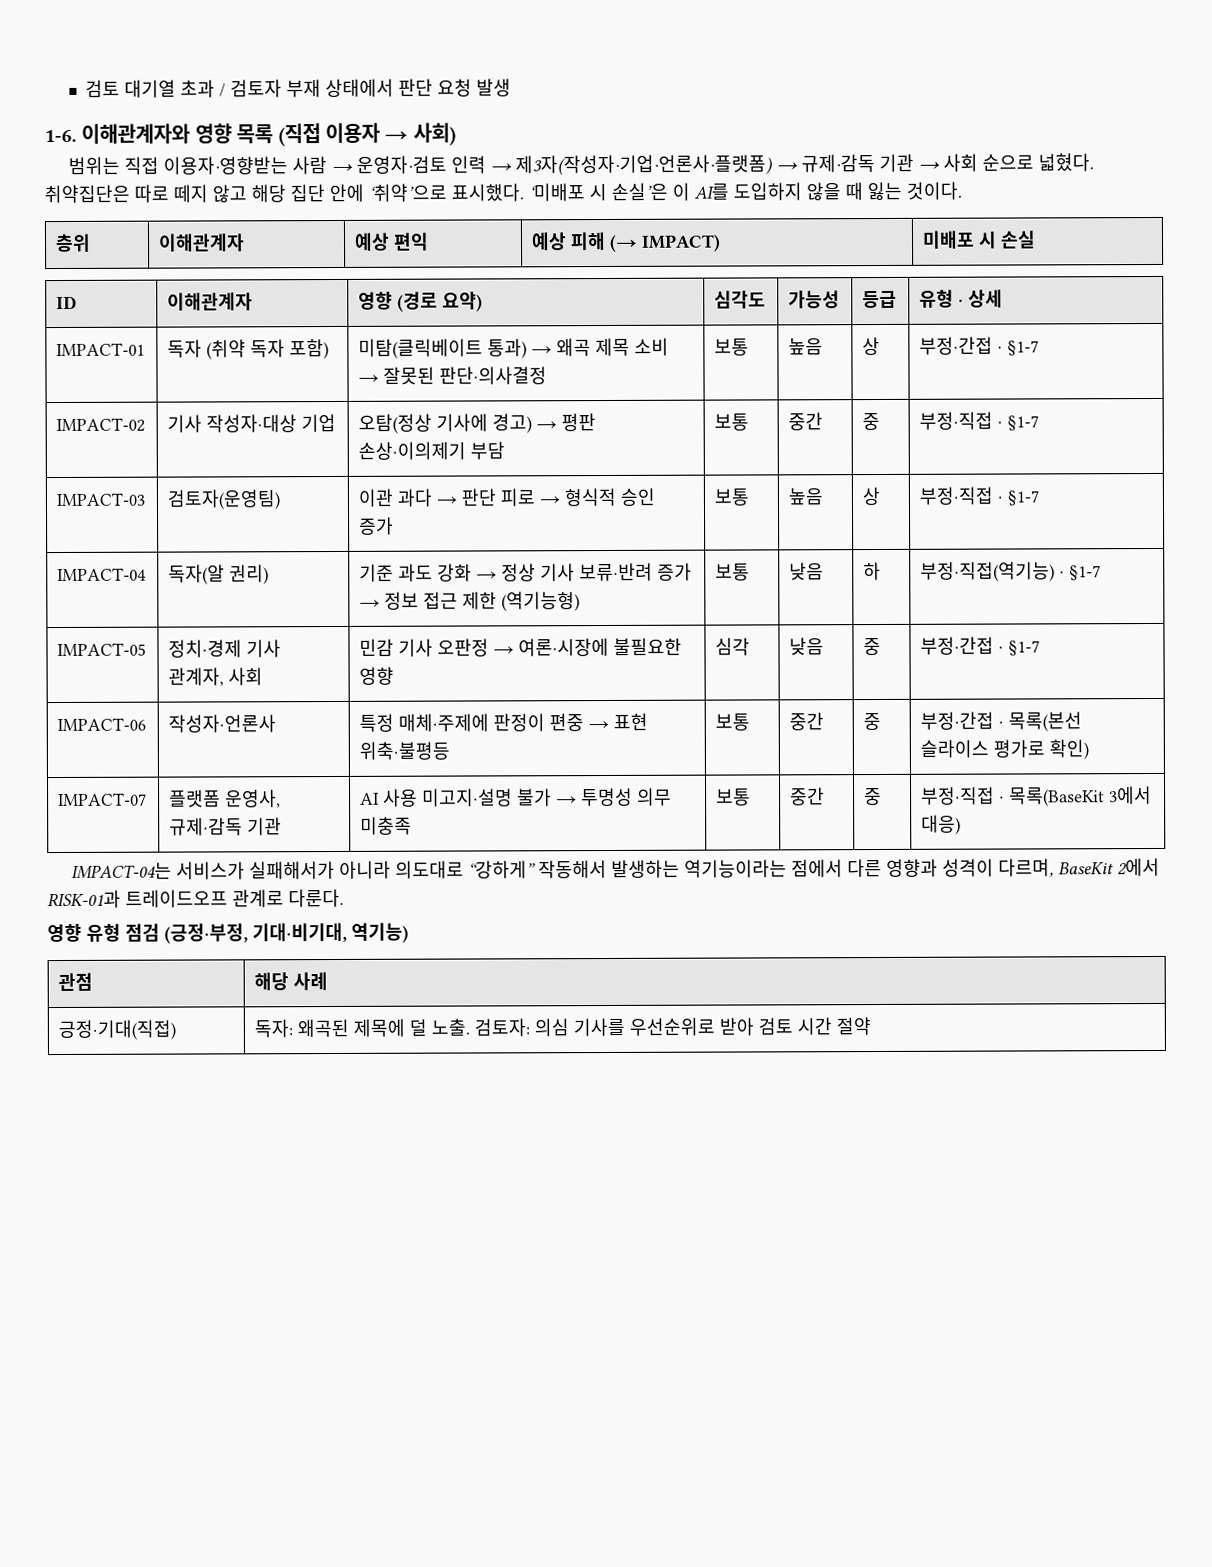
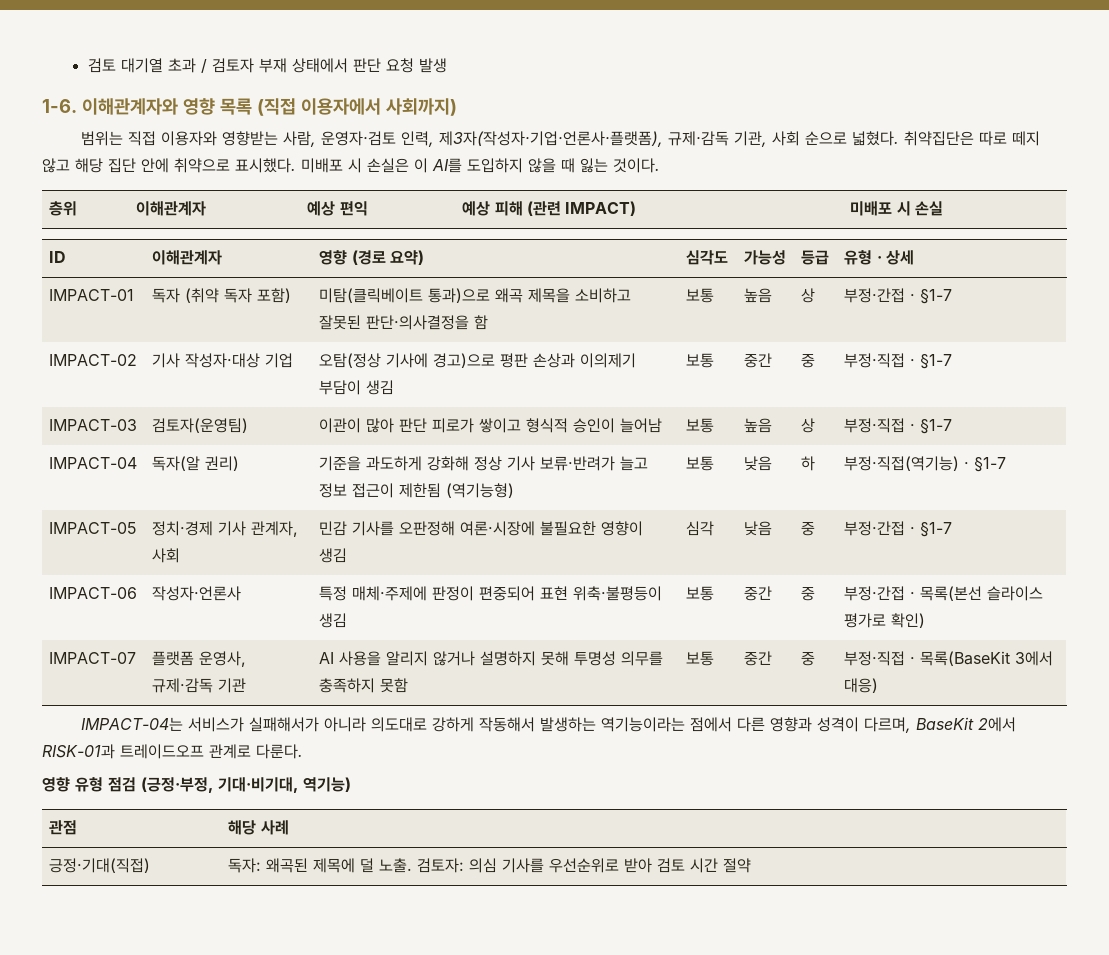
- 이해관계자와 영향 목록 (직접 이용자 → 사회)
+ 이해관계자와 영향 목록 (직접 이용자에서 사회까지)
- 범위는 직접 이용자·영향받는 사람 → 운영자·검토 인력 → 제3자(작성자·기업·언론사·플랫폼) → 규제·감독 기관 → 사회 순으로 넓혔다.
+ 범위는 직접 이용자와 영향받는 사람, 운영자·검토 인력, 제3자(작성자·기업·언론사·플랫폼), 규제·감독 기관, 사회 순으로 넓혔다.
- 취약집단은 따로 떼지 않고 해당 집단 안에 ‘취약’으로 표시했다. ‘미배포 시 손실’은 이 AI를 도입하지 않을 때 잃는 것이다.
+ 취약집단은 따로 떼지 않고 해당 집단 안에 취약으로 표시했다. 미배포 시 손실은 이 AI를 도입하지 않을 때 잃는 것이다.
- 층위 | 이해관계자 | 예상 편익 | 예상 피해 (→ IMPACT) | 미배포 시 손실
+ 층위 | 이해관계자 | 예상 편익 | 예상 피해 (관련 IMPACT) | 미배포 시 손실
- IMPACT-01 | 독자 (취약 독자 포함) | 미탐(클릭베이트 통과) → 왜곡 제목 소비 → 잘못된 판단·의사결정 | 보통 | 높음 | 상 | 부정·간접 · §1-7
+ IMPACT-01 | 독자 (취약 독자 포함) | 미탐(클릭베이트 통과)으로 왜곡 제목을 소비하고 잘못된 판단·의사결정을 함 | 보통 | 높음 | 상 | 부정·간접 · §1-7
- IMPACT-02 | 기사 작성자·대상 기업 | 오탐(정상 기사에 경고) → 평판 손상·이의제기 부담 | 보통 | 중간 | 중 | 부정·직접 · §1-7
+ IMPACT-02 | 기사 작성자·대상 기업 | 오탐(정상 기사에 경고)으로 평판 손상과 이의제기 부담이 생김 | 보통 | 중간 | 중 | 부정·직접 · §1-7
- IMPACT-03 | 검토자(운영팀) | 이관 과다 → 판단 피로 → 형식적 승인 증가 | 보통 | 높음 | 상 | 부정·직접 · §1-7
+ IMPACT-03 | 검토자(운영팀) | 이관이 많아 판단 피로가 쌓이고 형식적 승인이 늘어남 | 보통 | 높음 | 상 | 부정·직접 · §1-7
- IMPACT-04 | 독자(알 권리) | 기준 과도 강화 → 정상 기사 보류·반려 증가 → 정보 접근 제한 (역기능형) | 보통 | 낮음 | 하 | 부정·직접(역기능) · §1-7
+ IMPACT-04 | 독자(알 권리) | 기준을 과도하게 강화해 정상 기사 보류·반려가 늘고 정보 접근이 제한됨 (역기능형) | 보통 | 낮음 | 하 | 부정·직접(역기능) · §1-7
- IMPACT-05 | 정치·경제 기사 관계자, 사회 | 민감 기사 오판정 → 여론·시장에 불필요한 영향 | 심각 | 낮음 | 중 | 부정·간접 · §1-7
+ IMPACT-05 | 정치·경제 기사 관계자, 사회 | 민감 기사를 오판정해 여론·시장에 불필요한 영향이 생김 | 심각 | 낮음 | 중 | 부정·간접 · §1-7
- IMPACT-06 | 작성자·언론사 | 특정 매체·주제에 판정이 편중 → 표현 위축·불평등 | 보통 | 중간 | 중 | 부정·간접 · 목록(본선 슬라이스 평가로 확인)
+ IMPACT-06 | 작성자·언론사 | 특정 매체·주제에 판정이 편중되어 표현 위축·불평등이 생김 | 보통 | 중간 | 중 | 부정·간접 · 목록(본선 슬라이스 평가로 확인)
- IMPACT-07 | 플랫폼 운영사, 규제·감독 기관 | AI 사용 미고지·설명 불가 → 투명성 의무 미충족 | 보통 | 중간 | 중 | 부정·직접 · 목록(BaseKit 3에서 대응)
+ IMPACT-07 | 플랫폼 운영사, 규제·감독 기관 | AI 사용을 알리지 않거나 설명하지 못해 투명성 의무를 충족하지 못함 | 보통 | 중간 | 중 | 부정·직접 · 목록(BaseKit 3에서 대응)
- IMPACT-04는 서비스가 실패해서가 아니라 의도대로 “강하게” 작동해서 발생하는 역기능이라는 점에서 다른 영향과 성격이 다르며, BaseKit 2에서 RISK-01과 트레이드오프 관계로 다룬다.
+ IMPACT-04는 서비스가 실패해서가 아니라 의도대로 강하게 작동해서 발생하는 역기능이라는 점에서 다른 영향과 성격이 다르며, BaseKit 2에서 RISK-01과 트레이드오프 관계로 다룬다.

